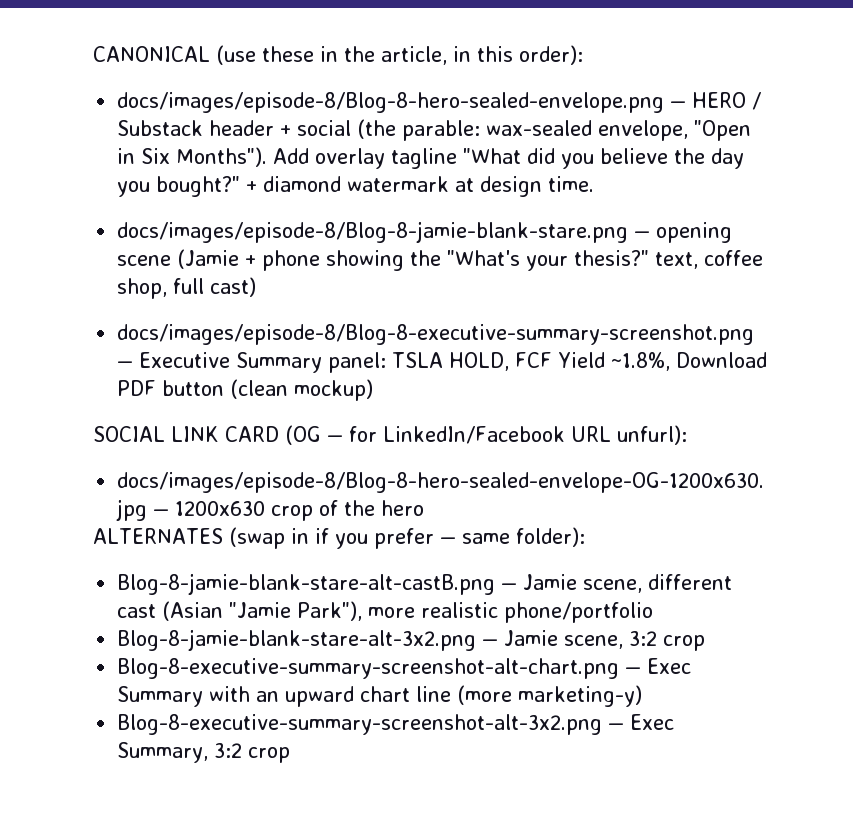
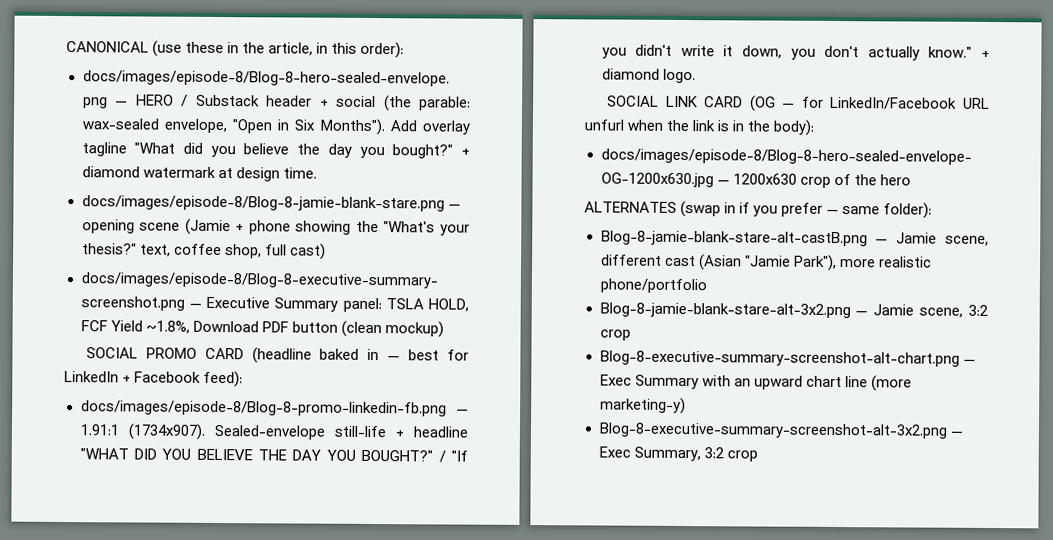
+ SOCIAL PROMO CARD (headline baked in — best for LinkedIn + Facebook feed):
+ docs/images/episode-8/Blog-8-promo-linkedin-fb.png — 1.91:1 (1734x907). Sealed-envelope still-life + headline "WHAT DID YOU BELIEVE THE DAY YOU BOUGHT?" / "If you didn't write it down, you don't actually know." + diamond logo.
- SOCIAL LINK CARD (OG — for LinkedIn/Facebook URL unfurl):
+ SOCIAL LINK CARD (OG — for LinkedIn/Facebook URL unfurl when the link is in the body):

